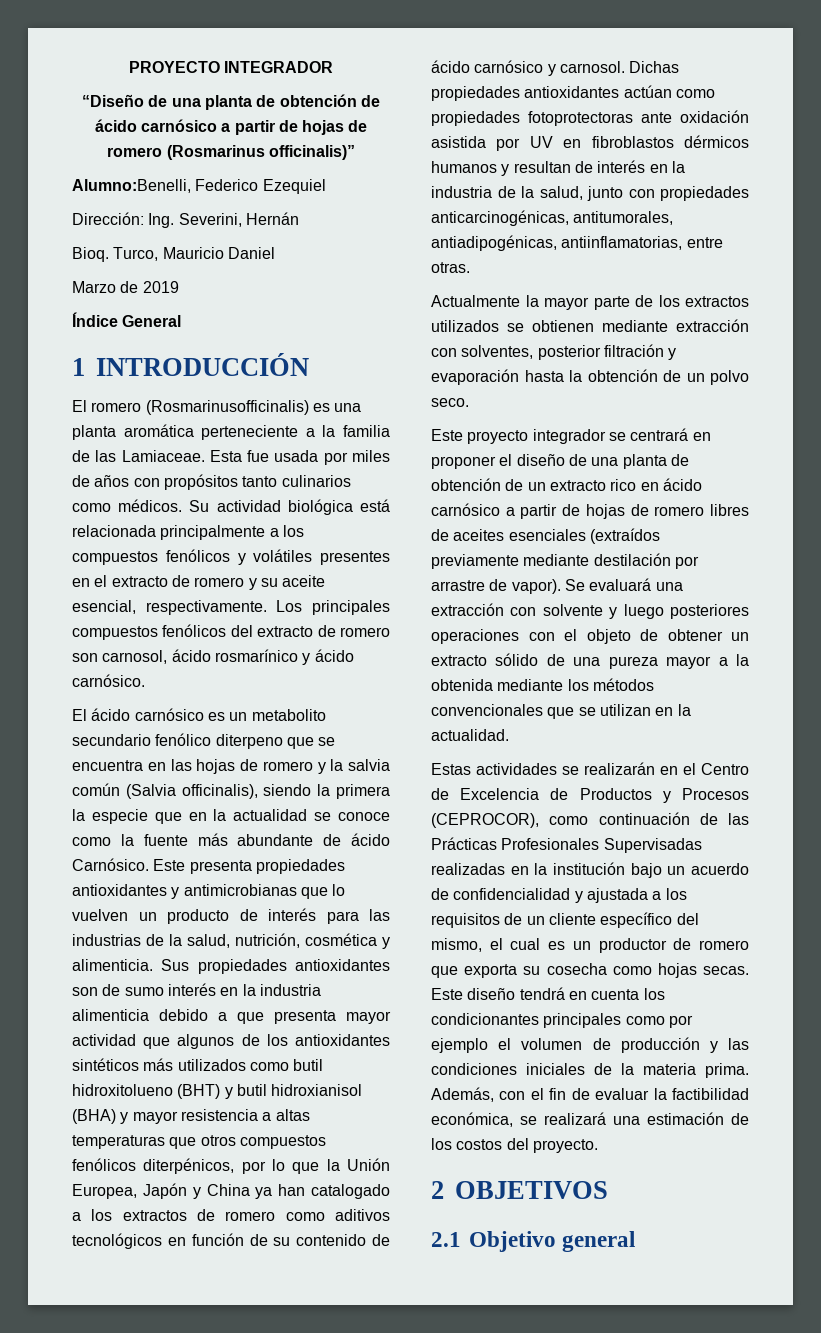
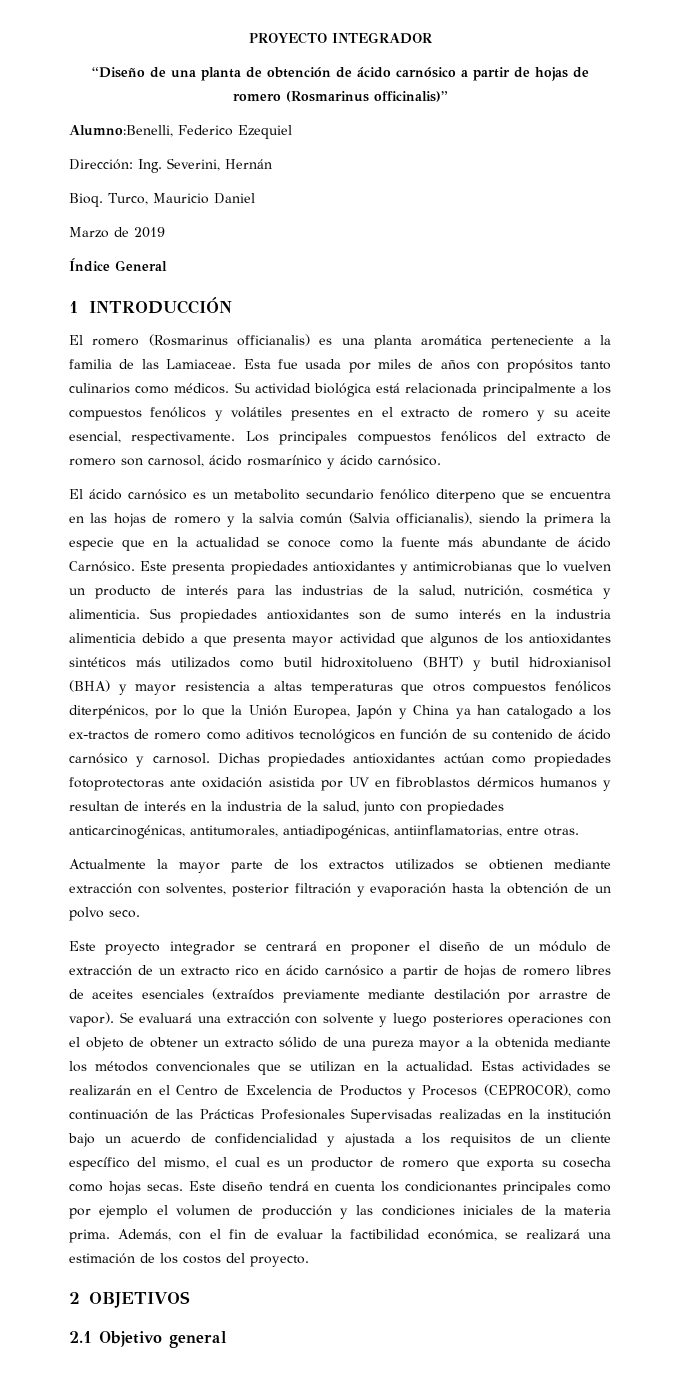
- El romero (Rosmarinusofficinalis) es una planta aromática perteneciente a la familia de las Lamiaceae.
+ El romero (Rosmarinus officianalis) es una planta aromática perteneciente a la familia de las Lamiaceae.
- El ácido carnósico es un metabolito secundario fenólico diterpeno que se encuentra en las hojas de romero y la salvia común (Salvia officinalis), siendo la primera la especie que en la actualidad se conoce como la fuente más abundante de ácido Carnósico.
+ El ácido carnósico es un metabolito secundario fenólico diterpeno que se encuentra en las hojas de romero y la salvia común (Salvia officianalis), siendo la primera la especie que en la actualidad se conoce como la fuente más abundante de ácido Carnósico.
- Sus propiedades antioxidantes son de sumo interés en la industria alimenticia debido a que presenta mayor actividad que algunos de los antioxidantes sintéticos más utilizados como butil hidroxitolueno (BHT) y butil hidroxianisol (BHA) y mayor resistencia a altas temperaturas que otros compuestos fenólicos diterpénicos, por lo que la Unión Europea, Japón y China ya han catalogado a los extractos de romero como aditivos tecnológicos en función de su contenido de ácido carnósico y carnosol.
+ Sus propiedades antioxidantes son de sumo interés en la industria alimenticia debido a que presenta mayor actividad que algunos de los antioxidantes sintéticos más utilizados como butil hidroxitolueno (BHT) y butil hidroxianisol (BHA) y mayor resistencia a altas temperaturas que otros compuestos fenólicos diterpénicos, por lo que la Unión Europea, Japón y China ya han catalogado a los ex-tractos de romero como aditivos tecnológicos en función de su contenido de ácido carnósico y carnosol.
- Este proyecto integrador se centrará en proponer el diseño de una planta de obtención de un extracto rico en ácido carnósico a partir de hojas de romero libres de aceites esenciales (extraídos previamente mediante destilación por arrastre de vapor).
+ Este proyecto integrador se centrará en proponer el diseño de un módulo de extracción de un extracto rico en ácido carnósico a partir de hojas de romero libres de aceites esenciales (extraídos previamente mediante destilación por arrastre de vapor).
- Se evaluará una extracción con solvente y luego posteriores operaciones con el objeto de obtener un extracto sólido de una pureza mayor a la obtenida mediante los métodos convencionales que se utilizan en la actualidad.
- Estas actividades se realizarán en el Centro de Excelencia de Productos y Procesos (CEPROCOR), como continuación de las Prácticas Profesionales Supervisadas realizadas en la institución bajo un acuerdo de confidencialidad y ajustada a los requisitos de un cliente específico del mismo, el cual es un productor de romero que exporta su cosecha como hojas secas.
+ Se evaluará una extracción con solvente y luego posteriores operaciones con el objeto de obtener un extracto sólido de una pureza mayor a la obtenida mediante los métodos convencionales que se utilizan en la actualidad. Estas actividades se realizarán en el Centro de Excelencia de Productos y Procesos (CEPROCOR), como continuación de las Prácticas Profesionales Supervisadas realizadas en la institución bajo un acuerdo de confidencialidad y ajustada a los requisitos de un cliente específico del mismo, el cual es un productor de romero que exporta su cosecha como hojas secas.

